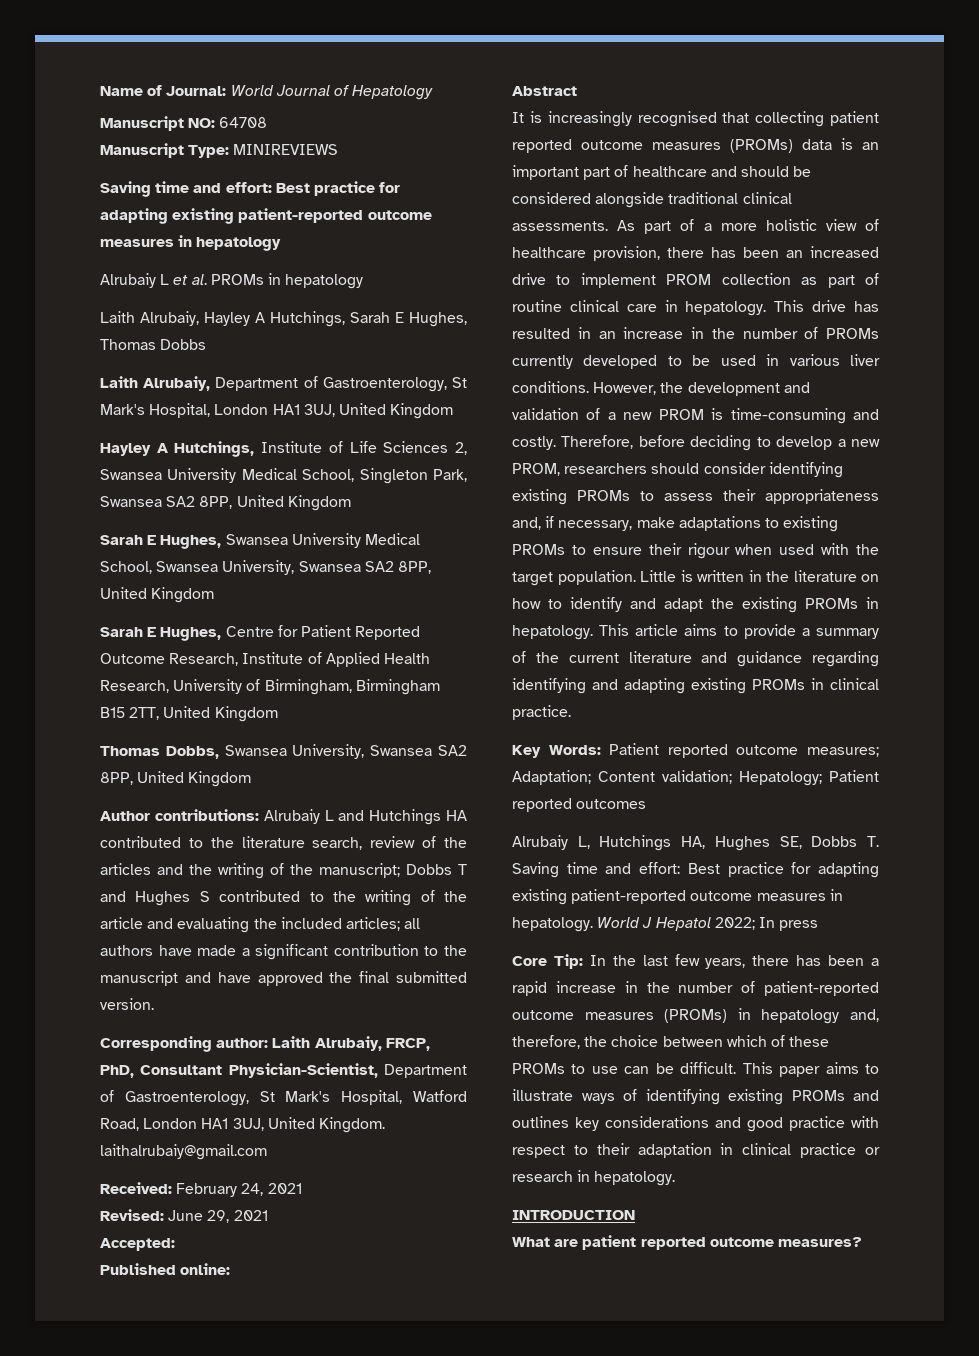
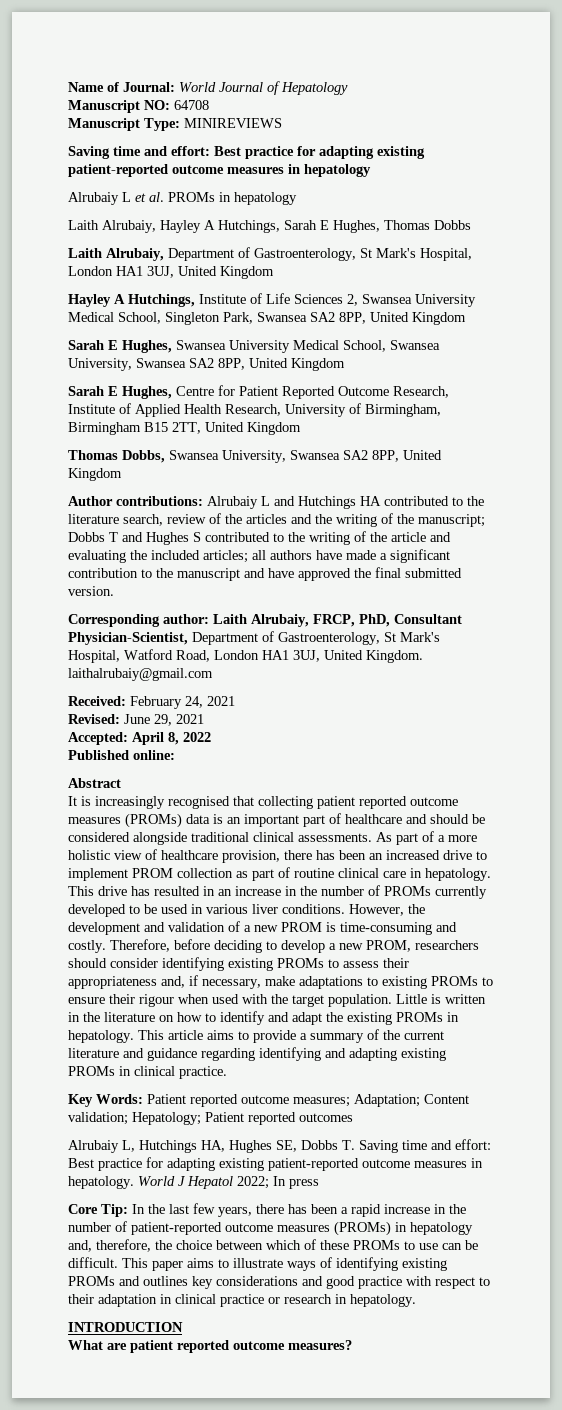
- Accepted:
+ Accepted: April 8, 2022

